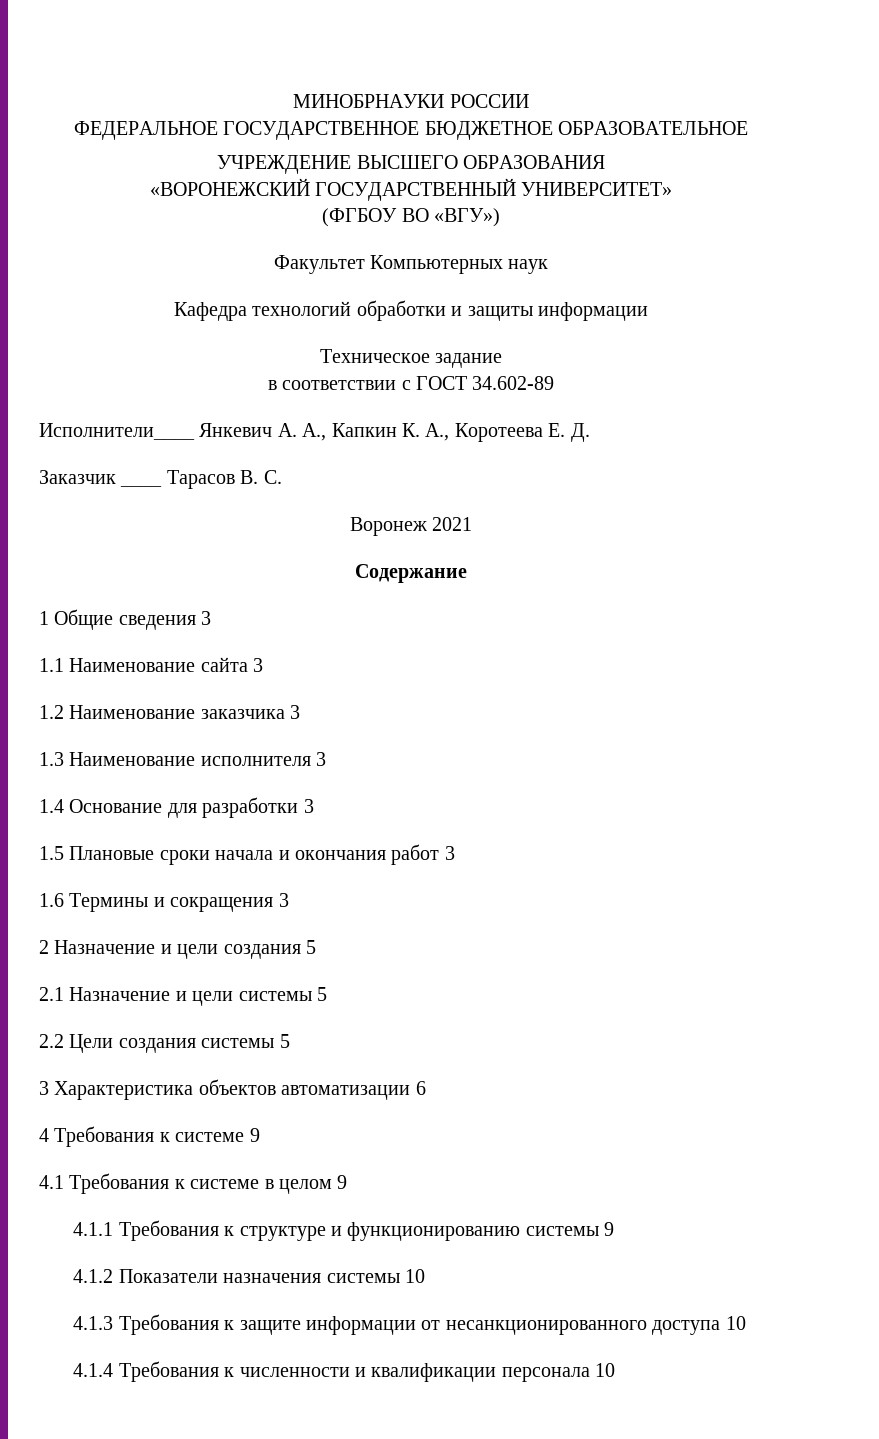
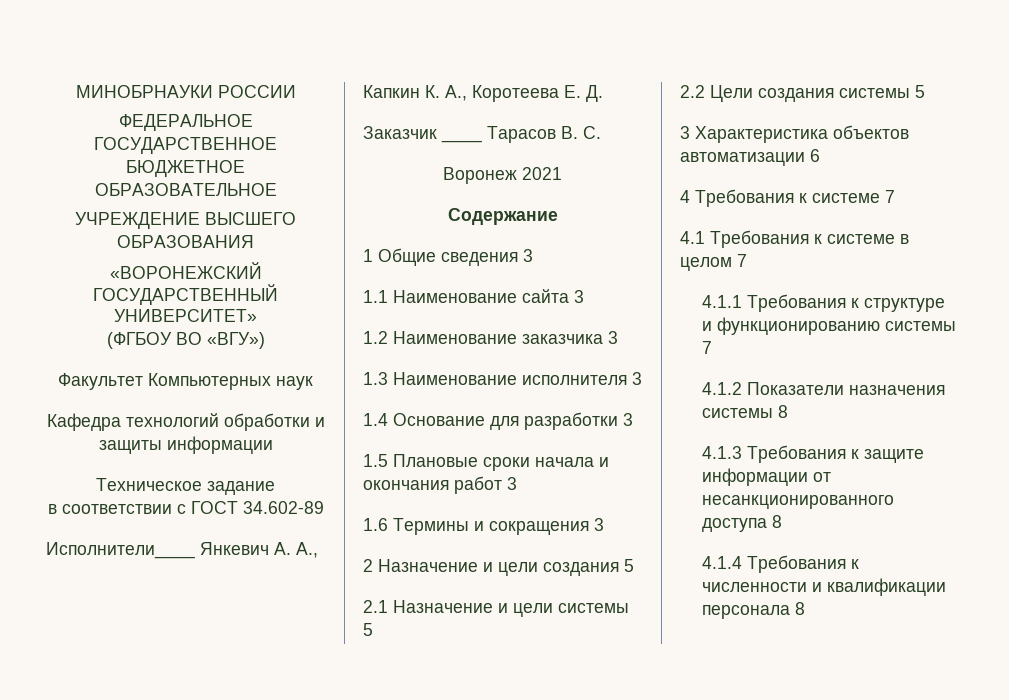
- 4 Требования к системе 9
+ 4 Требования к системе 7
- 4.1 Требования к системе в целом 9
+ 4.1 Требования к системе в целом 7
- 4.1.1 Требования к структуре и функционированию системы 9
+ 4.1.1 Требования к структуре и функционированию системы 7
- 4.1.2 Показатели назначения системы 10
+ 4.1.2 Показатели назначения системы 8
- 4.1.3 Требования к защите информации от несанкционированного доступа 10
+ 4.1.3 Требования к защите информации от несанкционированного доступа 8
- 4.1.4 Требования к численности и квалификации персонала 10
+ 4.1.4 Требования к численности и квалификации персонала 8

